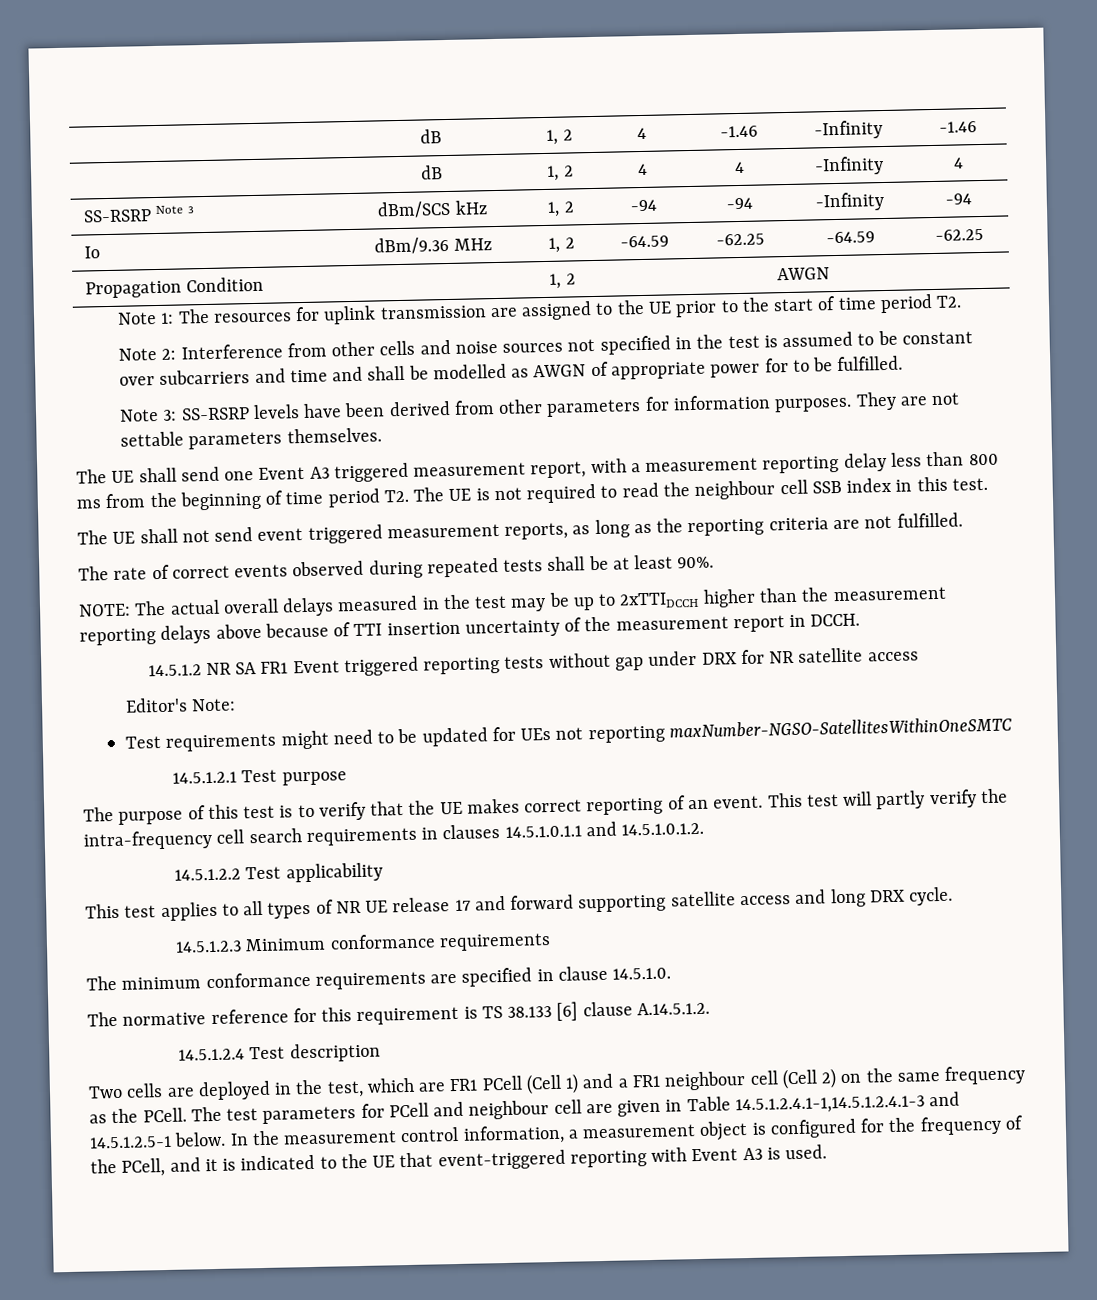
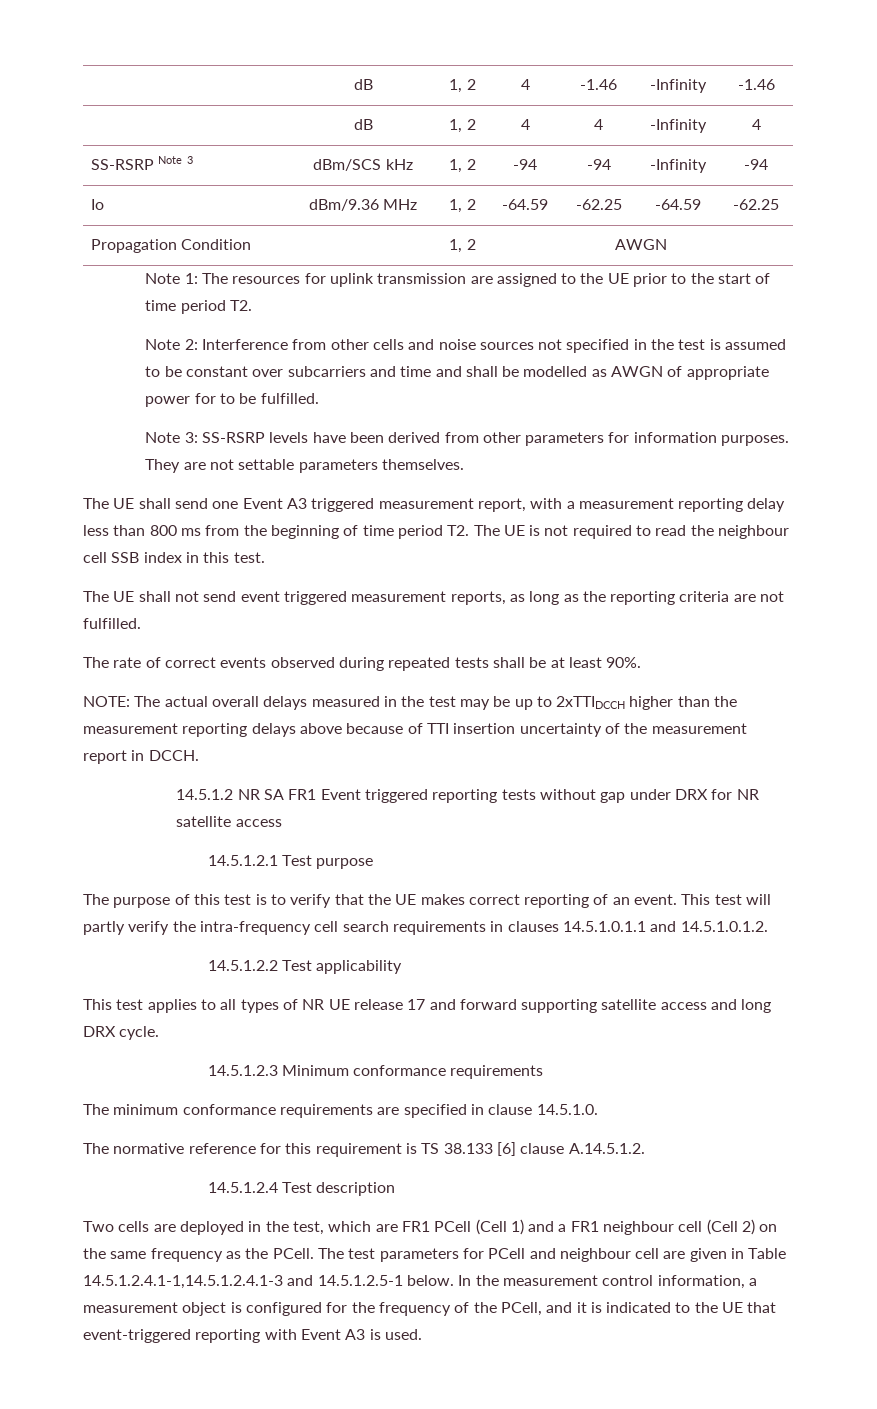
- Editor's Note:
- Test requirements might need to be updated for UEs not reporting maxNumber-NGSO-SatellitesWithinOneSMTC

